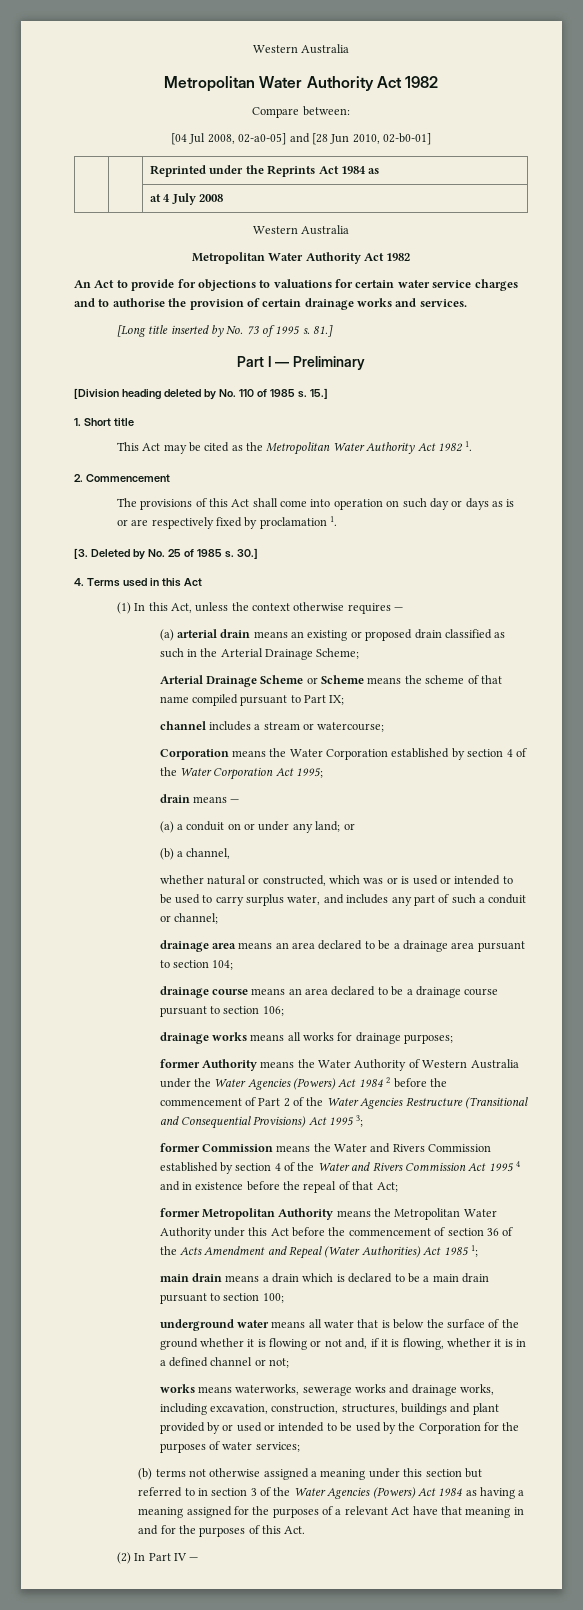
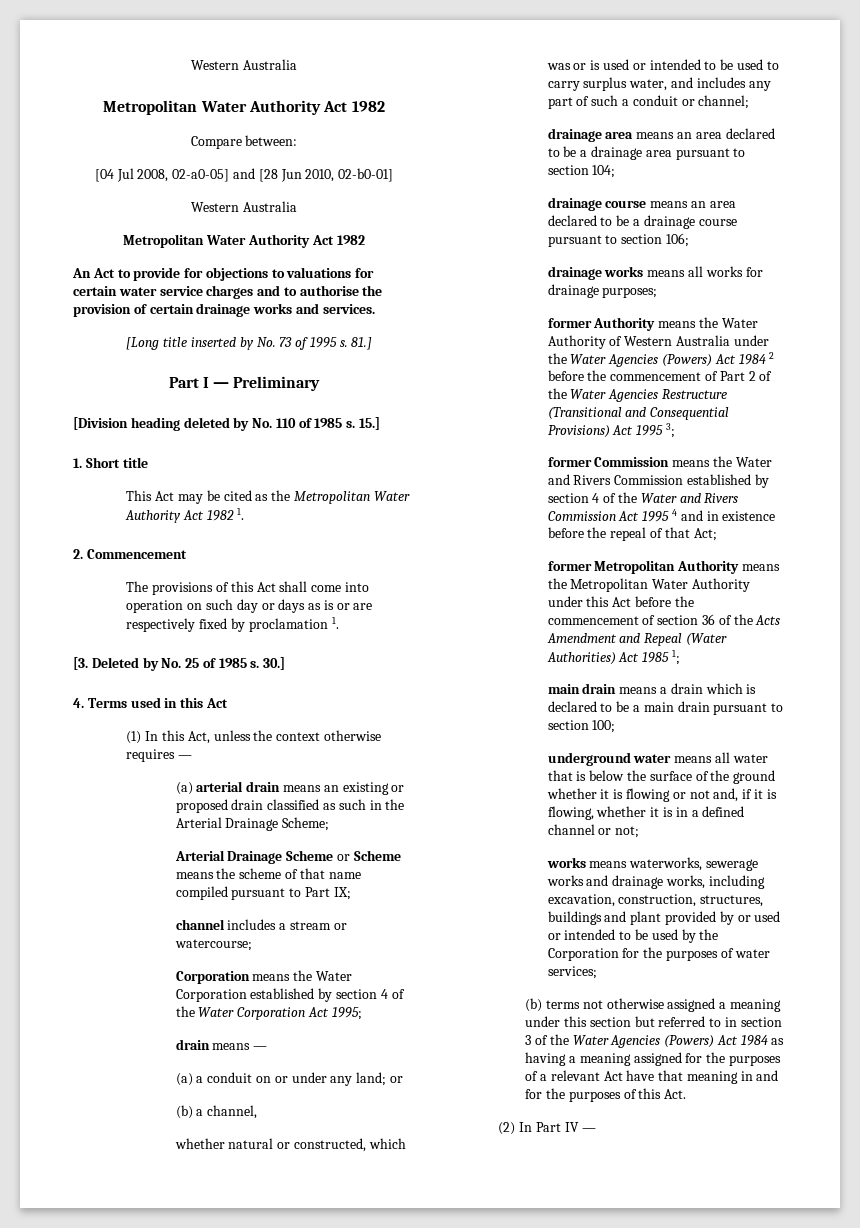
- | | Reprinted under the Reprints Act 1984 as
- | | at 4 July 2008

